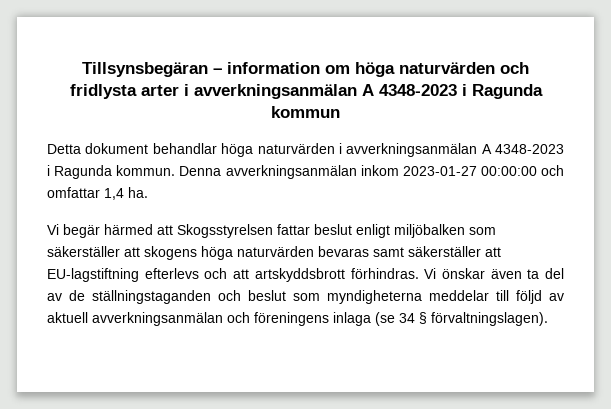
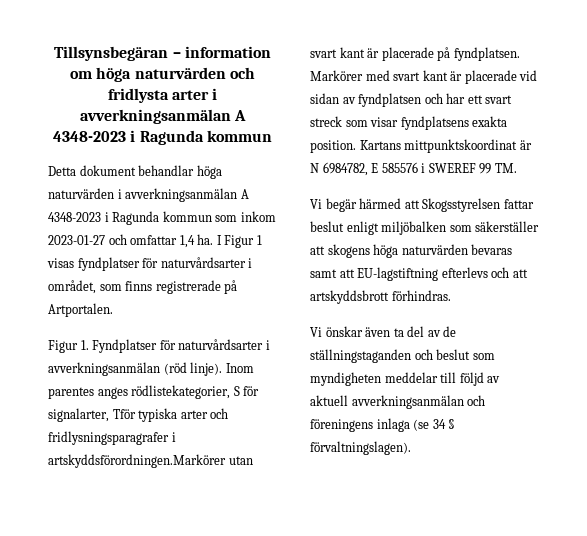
- Detta dokument behandlar höga naturvärden i avverkningsanmälan A 4348-2023 i Ragunda kommun. Denna avverkningsanmälan inkom 2023-01-27 00:00:00 och omfattar 1,4 ha.
+ Detta dokument behandlar höga naturvärden i avverkningsanmälan A 4348-2023 i Ragunda kommun som inkom 2023-01-27 och omfattar 1,4 ha. I Figur 1 visas fyndplatser för naturvårdsarter i området, som finns registrerade på Artportalen.
+ Figur 1. Fyndplatser för naturvårdsarter i avverkningsanmälan (röd linje). Inom parentes anges rödlistekategorier, S för signalarter, Tför typiska arter och fridlysningsparagrafer i artskyddsförordningen.Markörer utan svart kant är placerade på fyndplatsen. Markörer med svart kant är placerade vid sidan av fyndplatsen och har ett svart streck som visar fyndplatsens exakta position. Kartans mittpunktskoordinat är N 6984782, E 585576 i SWEREF 99 TM.
- Vi begär härmed att Skogsstyrelsen fattar beslut enligt miljöbalken som säkerställer att skogens höga naturvärden bevaras samt säkerställer att EU-lagstiftning efterlevs och att artskyddsbrott förhindras. Vi önskar även ta del av de ställningstaganden och beslut som myndigheterna meddelar till följd av aktuell avverkningsanmälan och föreningens inlaga (se 34 § förvaltningslagen).
+ Vi begär härmed att Skogsstyrelsen fattar beslut enligt miljöbalken som säkerställer att skogens höga naturvärden bevaras samt att EU-lagstiftning efterlevs och att artskyddsbrott förhindras.
+ Vi önskar även ta del av de ställningstaganden och beslut som myndigheten meddelar till följd av aktuell avverkningsanmälan och föreningens inlaga (se 34 § förvaltningslagen).

